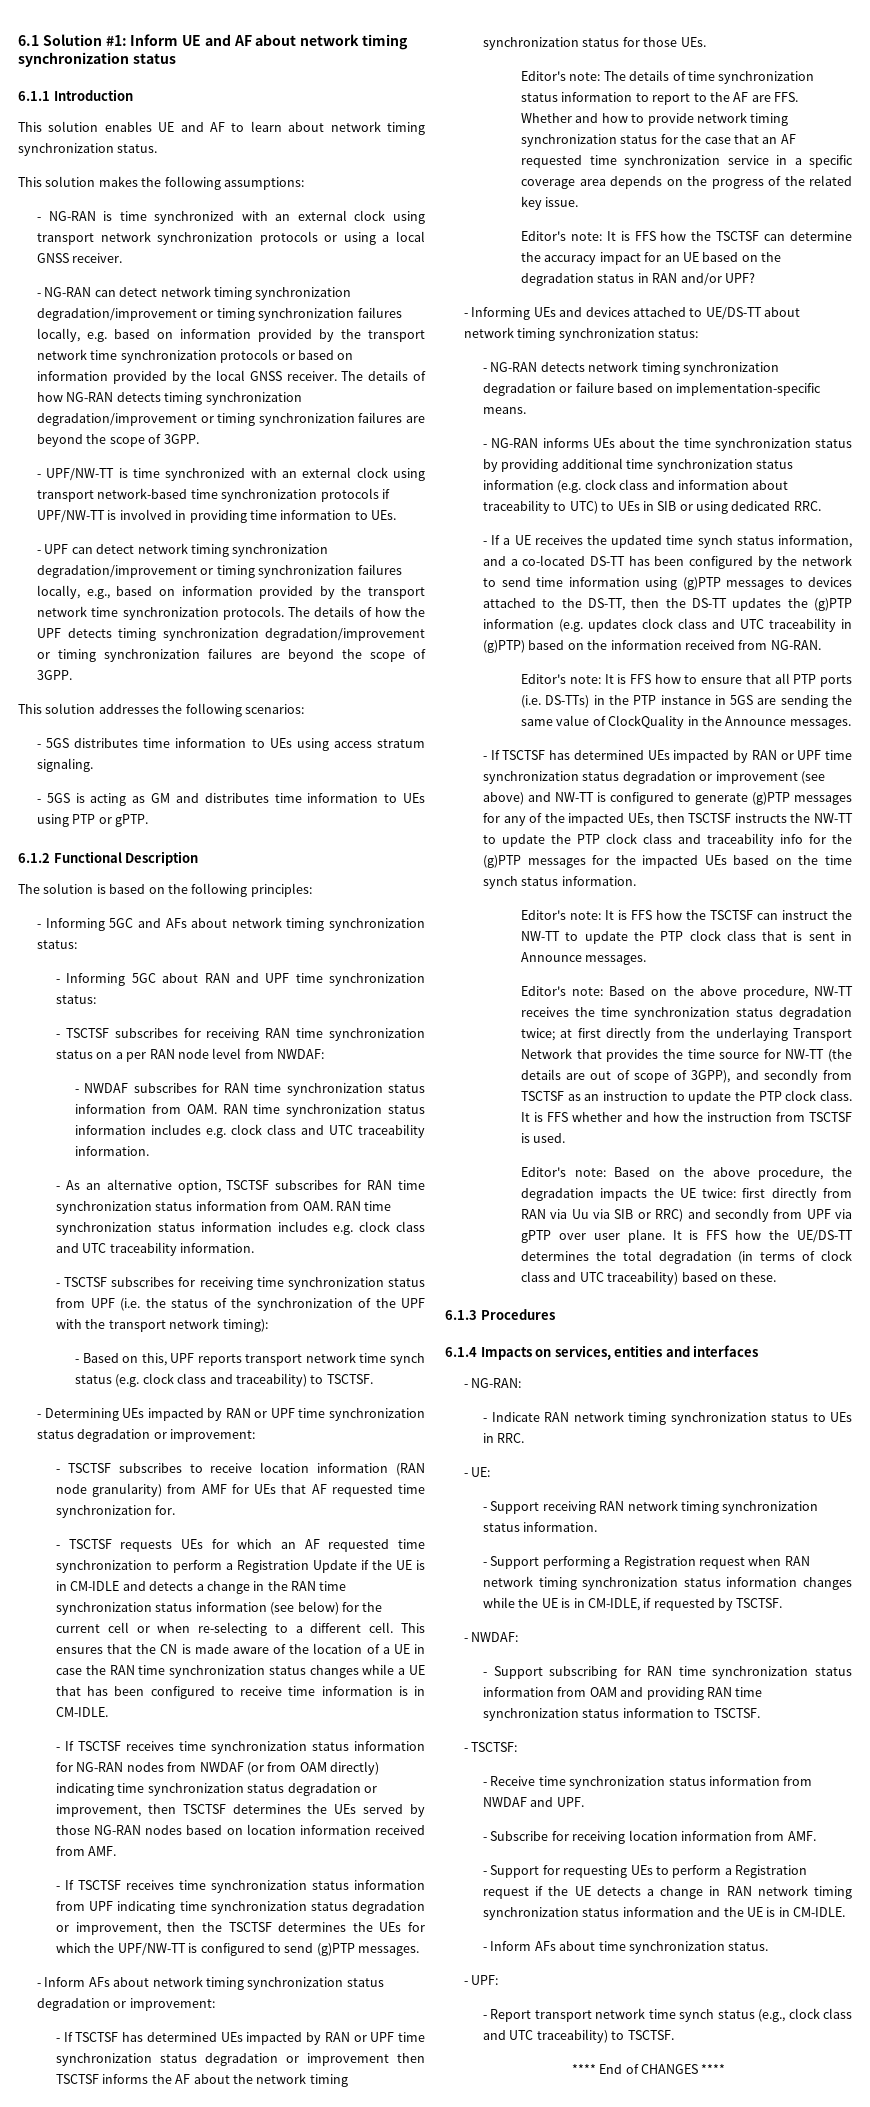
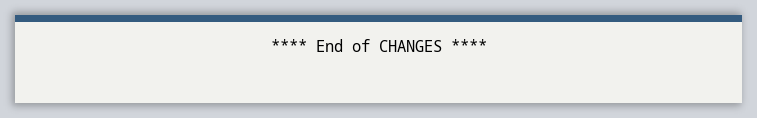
- 6.1 Solution #1: Inform UE and AF about network timing synchronization status
- 6.1.1 Introduction
- This solution enables UE and AF to learn about network timing synchronization status.
- This solution makes the following assumptions:
- - NG-RAN is time synchronized with an external clock using transport network synchronization protocols or using a local GNSS receiver.
- - NG-RAN can detect network timing synchronization degradation/improvement or timing synchronization failures locally, e.g. based on information provided by the transport network time synchronization protocols or based on information provided by the local GNSS receiver. The details of how NG-RAN detects timing synchronization degradation/improvement or timing synchronization failures are beyond the scope of 3GPP.
- - UPF/NW-TT is time synchronized with an external clock using transport network-based time synchronization protocols if UPF/NW-TT is involved in providing time information to UEs.
- - UPF can detect network timing synchronization degradation/improvement or timing synchronization failures locally, e.g., based on information provided by the transport network time synchronization protocols. The details of how the UPF detects timing synchronization degradation/improvement or timing synchronization failures are beyond the scope of 3GPP.
- This solution addresses the following scenarios:
- - 5GS distributes time information to UEs using access stratum signaling.
- - 5GS is acting as GM and distributes time information to UEs using PTP or gPTP.
- 6.1.2 Functional Description
- The solution is based on the following principles:
- - Informing 5GC and AFs about network timing synchronization status:
- - Informing 5GC about RAN and UPF time synchronization status:
- - TSCTSF subscribes for receiving RAN time synchronization status on a per RAN node level from NWDAF:
- - NWDAF subscribes for RAN time synchronization status information from OAM. RAN time synchronization status information includes e.g. clock class and UTC traceability information.
- - As an alternative option, TSCTSF subscribes for RAN time synchronization status information from OAM. RAN time synchronization status information includes e.g. clock class and UTC traceability information.
- - TSCTSF subscribes for receiving time synchronization status from UPF (i.e. the status of the synchronization of the UPF with the transport network timing):
- - Based on this, UPF reports transport network time synch status (e.g. clock class and traceability) to TSCTSF.
- - Determining UEs impacted by RAN or UPF time synchronization status degradation or improvement:
- - TSCTSF subscribes to receive location information (RAN node granularity) from AMF for UEs that AF requested time synchronization for.
- - TSCTSF requests UEs for which an AF requested time synchronization to perform a Registration Update if the UE is in CM-IDLE and detects a change in the RAN time synchronization status information (see below) for the current cell or when re-selecting to a different cell. This ensures that the CN is made aware of the location of a UE in case the RAN time synchronization status changes while a UE that has been configured to receive time information is in CM-IDLE.
- - If TSCTSF receives time synchronization status information for NG-RAN nodes from NWDAF (or from OAM directly) indicating time synchronization status degradation or improvement, then TSCTSF determines the UEs served by those NG-RAN nodes based on location information received from AMF.
- - If TSCTSF receives time synchronization status information from UPF indicating time synchronization status degradation or improvement, then the TSCTSF determines the UEs for which the UPF/NW-TT is configured to send (g)PTP messages.
- - Inform AFs about network timing synchronization status degradation or improvement:
- - If TSCTSF has determined UEs impacted by RAN or UPF time synchronization status degradation or improvement then TSCTSF informs the AF about the network timing synchronization status for those UEs.
- Editor's note: The details of time synchronization status information to report to the AF are FFS. Whether and how to provide network timing synchronization status for the case that an AF requested time synchronization service in a specific coverage area depends on the progress of the related key issue.
- Editor's note: It is FFS how the TSCTSF can determine the accuracy impact for an UE based on the degradation status in RAN and/or UPF?
- - Informing UEs and devices attached to UE/DS-TT about network timing synchronization status:
- - NG-RAN detects network timing synchronization degradation or failure based on implementation-specific means.
- - NG-RAN informs UEs about the time synchronization status by providing additional time synchronization status information (e.g. clock class and information about traceability to UTC) to UEs in SIB or using dedicated RRC.
- - If a UE receives the updated time synch status information, and a co-located DS-TT has been configured by the network to send time information using (g)PTP messages to devices attached to the DS-TT, then the DS-TT updates the (g)PTP information (e.g. updates clock class and UTC traceability in (g)PTP) based on the information received from NG-RAN.
- Editor's note: It is FFS how to ensure that all PTP ports (i.e. DS-TTs) in the PTP instance in 5GS are sending the same value of ClockQuality in the Announce messages.
- - If TSCTSF has determined UEs impacted by RAN or UPF time synchronization status degradation or improvement (see above) and NW-TT is configured to generate (g)PTP messages for any of the impacted UEs, then TSCTSF instructs the NW-TT to update the PTP clock class and traceability info for the (g)PTP messages for the impacted UEs based on the time synch status information.
- Editor's note: It is FFS how the TSCTSF can instruct the NW-TT to update the PTP clock class that is sent in Announce messages.
- Editor's note: Based on the above procedure, NW-TT receives the time synchronization status degradation twice; at first directly from the underlaying Transport Network that provides the time source for NW-TT (the details are out of scope of 3GPP), and secondly from TSCTSF as an instruction to update the PTP clock class. It is FFS whether and how the instruction from TSCTSF is used.
- Editor's note: Based on the above procedure, the degradation impacts the UE twice: first directly from RAN via Uu via SIB or RRC) and secondly from UPF via gPTP over user plane. It is FFS how the UE/DS-TT determines the total degradation (in terms of clock class and UTC traceability) based on these.
- 6.1.3 Procedures
- 6.1.4 Impacts on services, entities and interfaces
- - NG-RAN:
- - Indicate RAN network timing synchronization status to UEs in RRC.
- - UE:
- - Support receiving RAN network timing synchronization status information.
- - Support performing a Registration request when RAN network timing synchronization status information changes while the UE is in CM-IDLE, if requested by TSCTSF.
- - NWDAF:
- - Support subscribing for RAN time synchronization status information from OAM and providing RAN time synchronization status information to TSCTSF.
- - TSCTSF:
- - Receive time synchronization status information from NWDAF and UPF.
- - Subscribe for receiving location information from AMF.
- - Support for requesting UEs to perform a Registration request if the UE detects a change in RAN network timing synchronization status information and the UE is in CM-IDLE.
- - Inform AFs about time synchronization status.
- - UPF:
- - Report transport network time synch status (e.g., clock class and UTC traceability) to TSCTSF.

